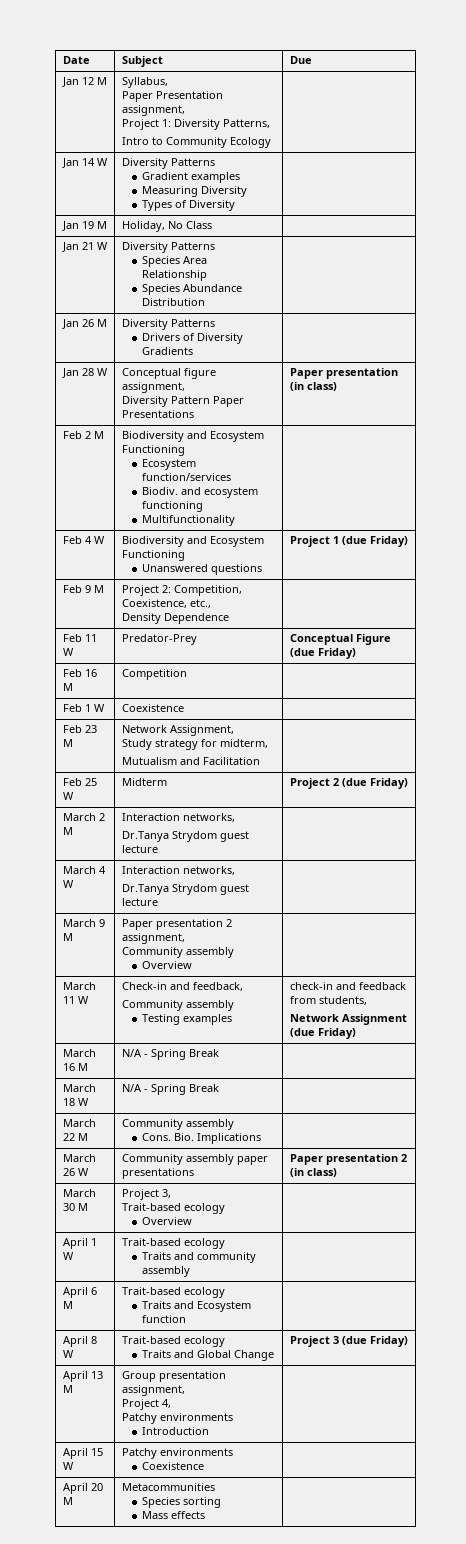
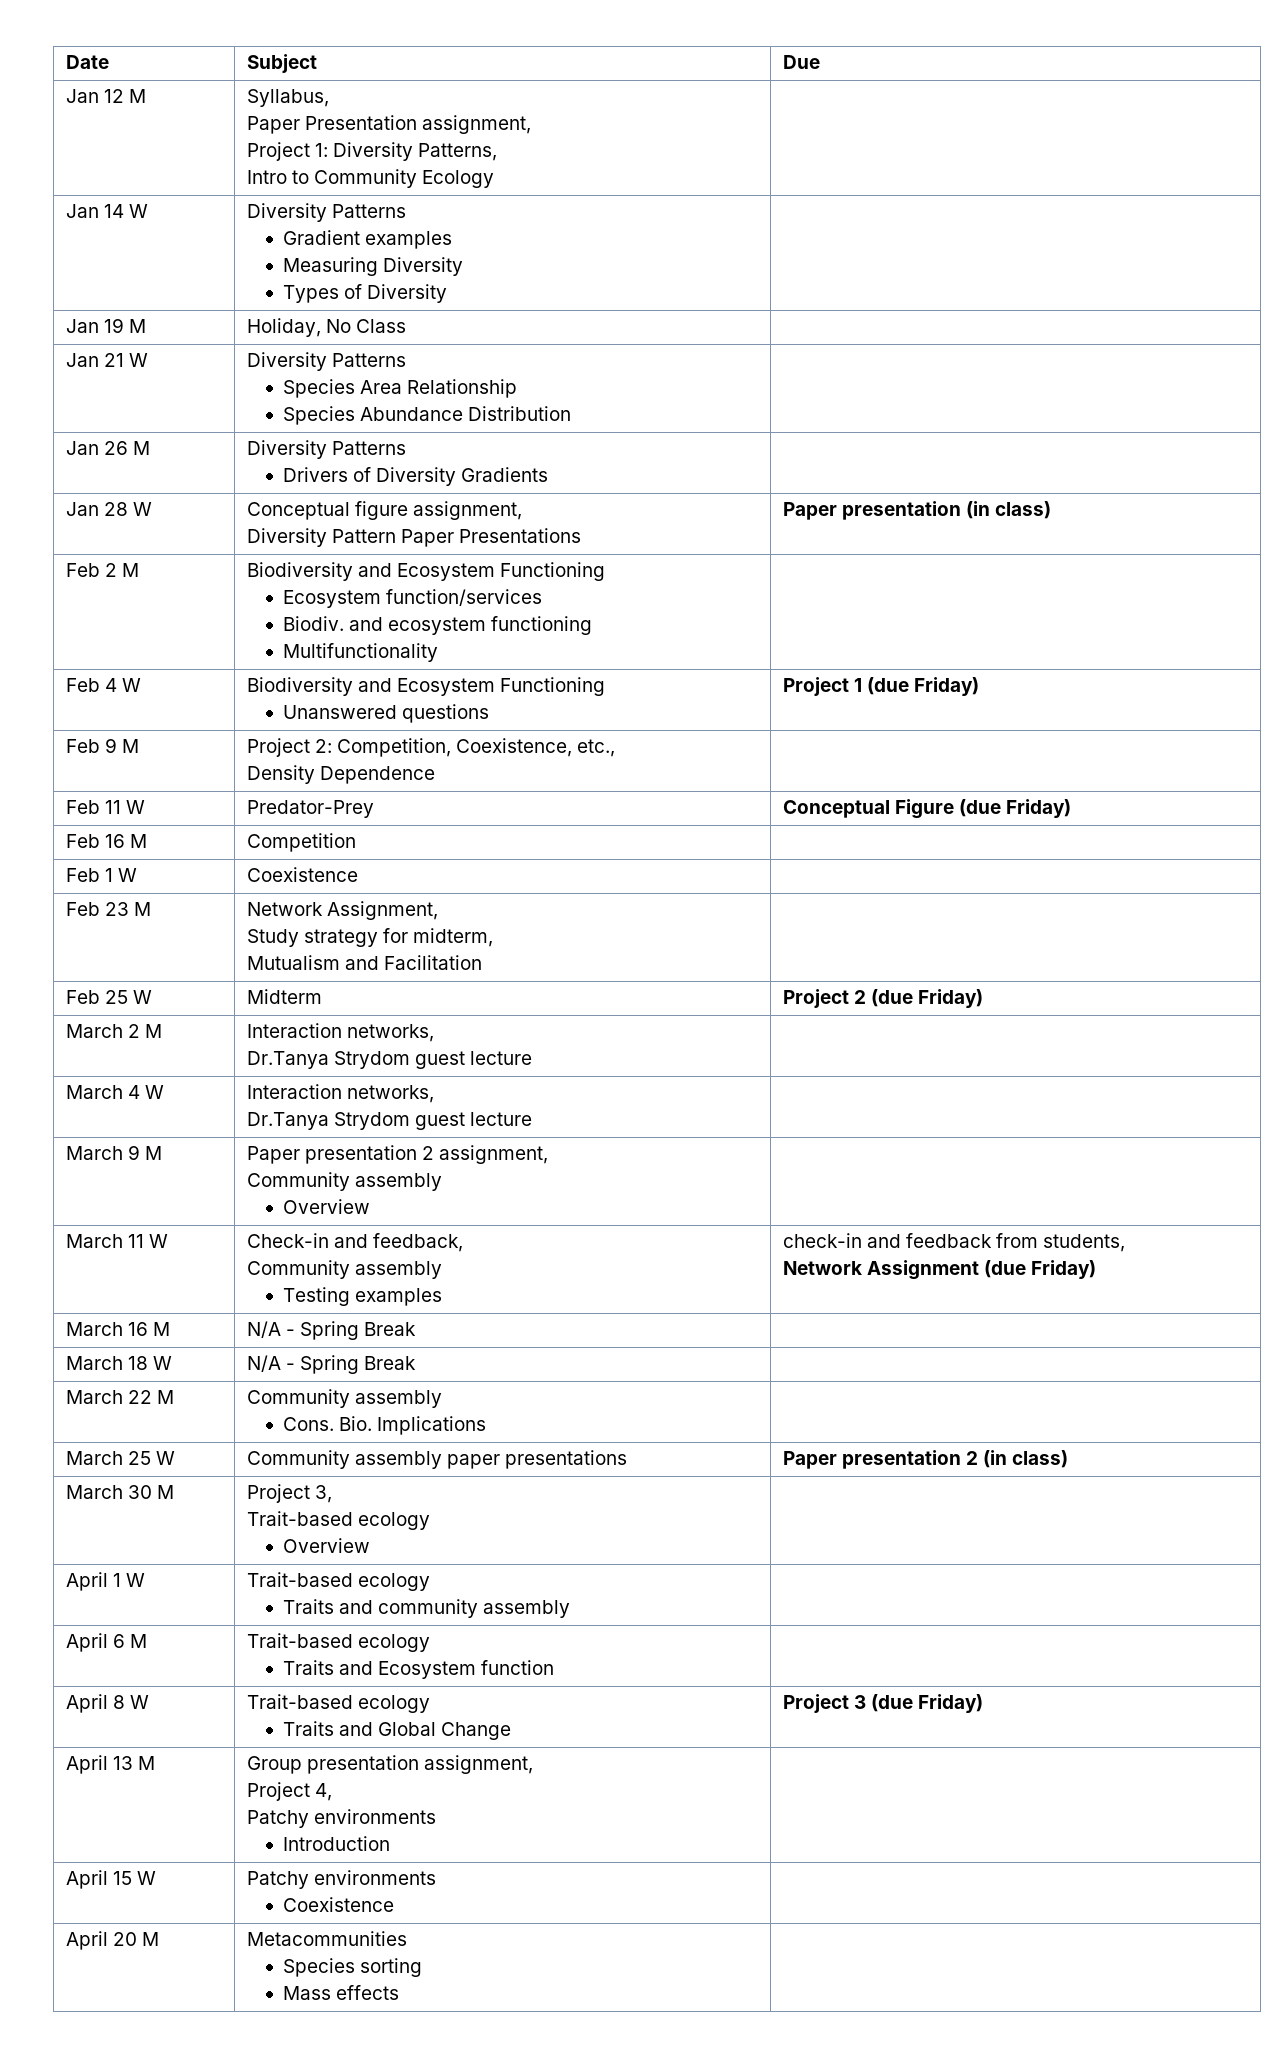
- March 26 W | Community assembly paper presentations | Paper presentation 2 (in class)
+ March 25 W | Community assembly paper presentations | Paper presentation 2 (in class)

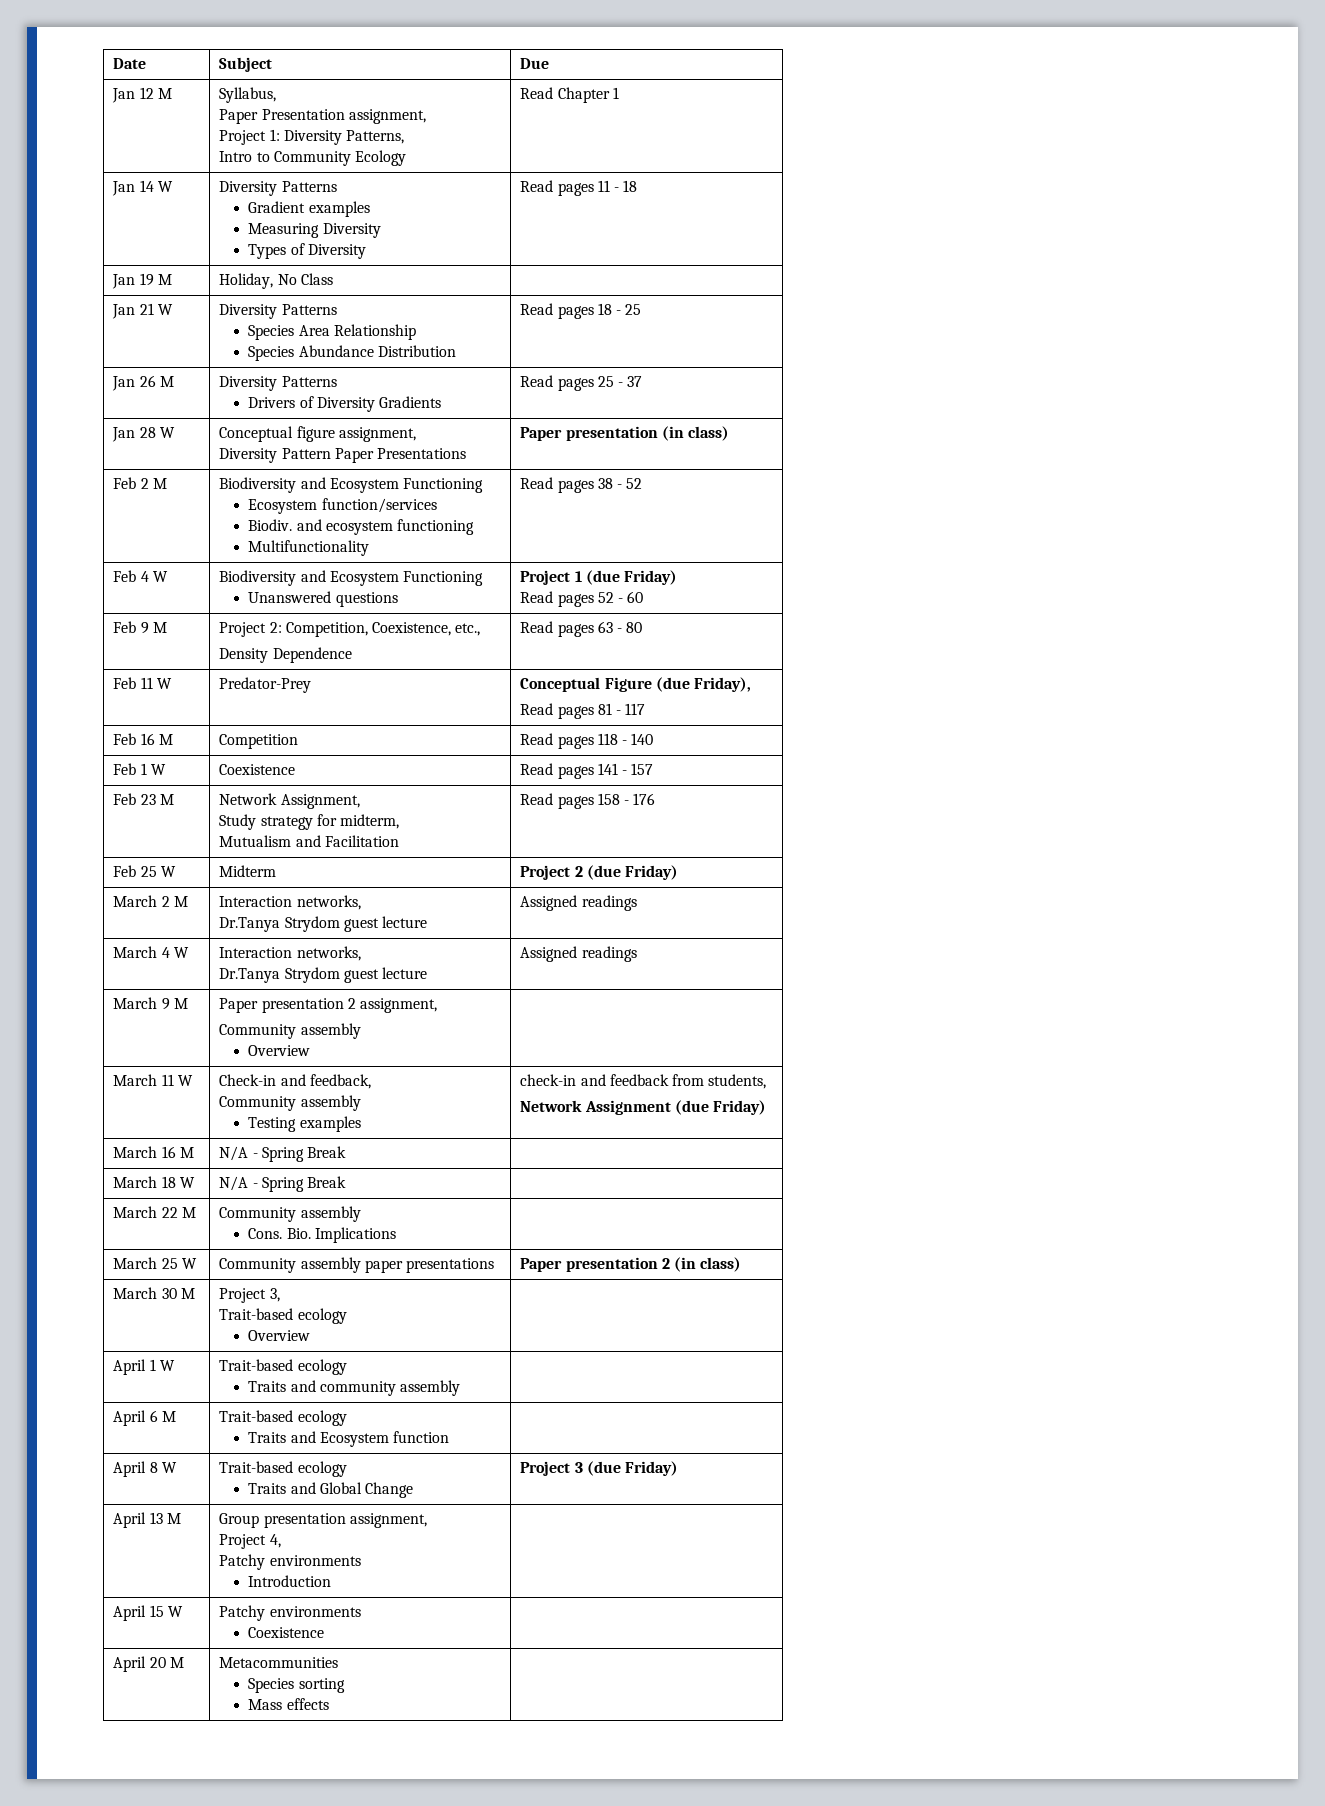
  Jan 12 M | Syllabus,
  Paper Presentation assignment,
  Project 1: Diversity Patterns,
- Intro to Community Ecology |
+ Intro to Community Ecology | Read Chapter 1
  Jan 14 W | Diversity Patterns
  Gradient examples
  Measuring Diversity
- Types of Diversity |
+ Types of Diversity | Read pages 11 - 18
  Jan 21 W | Diversity Patterns
  Species Area Relationship
- Species Abundance Distribution |
+ Species Abundance Distribution | Read pages 18 - 25
  Jan 26 M | Diversity Patterns
- Drivers of Diversity Gradients |
+ Drivers of Diversity Gradients | Read pages 25 - 37
  Feb 2 M | Biodiversity and Ecosystem Functioning
  Ecosystem function/services
  Biodiv. and ecosystem functioning
- Multifunctionality |
+ Multifunctionality | Read pages 38 - 52
  Feb 4 W | Biodiversity and Ecosystem Functioning
  Unanswered questions | Project 1 (due Friday)
+ Read pages 52 - 60
  Feb 9 M | Project 2: Competition, Coexistence, etc.,
- Density Dependence |
+ Density Dependence | Read pages 63 - 80
- Feb 11 W | Predator-Prey | Conceptual Figure (due Friday)
+ Feb 11 W | Predator-Prey | Conceptual Figure (due Friday),
+ Read pages 81 - 117
- Feb 16 M | Competition |
+ Feb 16 M | Competition | Read pages 118 - 140
- Feb 1 W | Coexistence |
+ Feb 1 W | Coexistence | Read pages 141 - 157
  Feb 23 M | Network Assignment,
  Study strategy for midterm,
- Mutualism and Facilitation |
+ Mutualism and Facilitation | Read pages 158 - 176
  March 2 M | Interaction networks,
- Dr.Tanya Strydom guest lecture |
+ Dr.Tanya Strydom guest lecture | Assigned readings
  March 4 W | Interaction networks,
- Dr.Tanya Strydom guest lecture |
+ Dr.Tanya Strydom guest lecture | Assigned readings

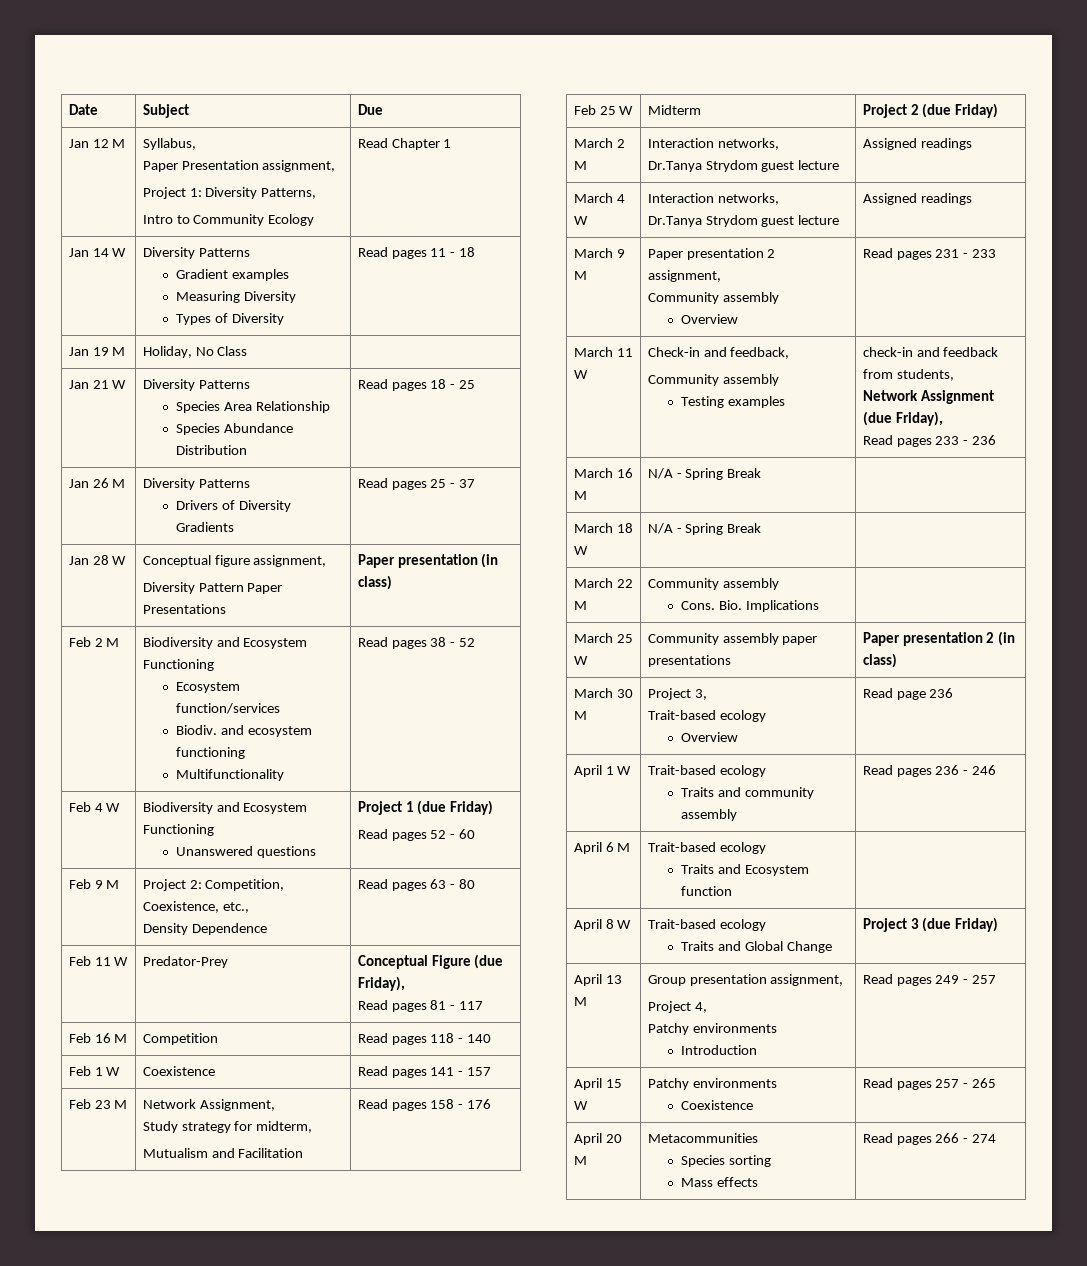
  March 9 M | Paper presentation 2 assignment,
  Community assembly
- Overview |
+ Overview | Read pages 231 - 233
  March 11 W | Check-in and feedback,
  Community assembly
  Testing examples | check-in and feedback from students,
- Network Assignment (due Friday)
+ Network Assignment (due Friday),
+ Read pages 233 - 236
  March 30 M | Project 3,
  Trait-based ecology
- Overview |
+ Overview | Read page 236
  April 1 W | Trait-based ecology
- Traits and community assembly |
+ Traits and community assembly | Read pages 236 - 246
  April 13 M | Group presentation assignment,
  Project 4,
  Patchy environments
- Introduction |
+ Introduction | Read pages 249 - 257
  April 15 W | Patchy environments
- Coexistence |
+ Coexistence | Read pages 257 - 265
  April 20 M | Metacommunities
  Species sorting
- Mass effects |
+ Mass effects | Read pages 266 - 274

